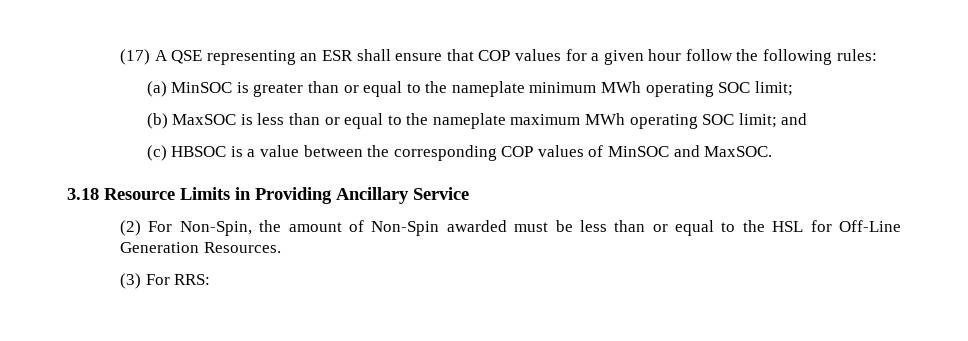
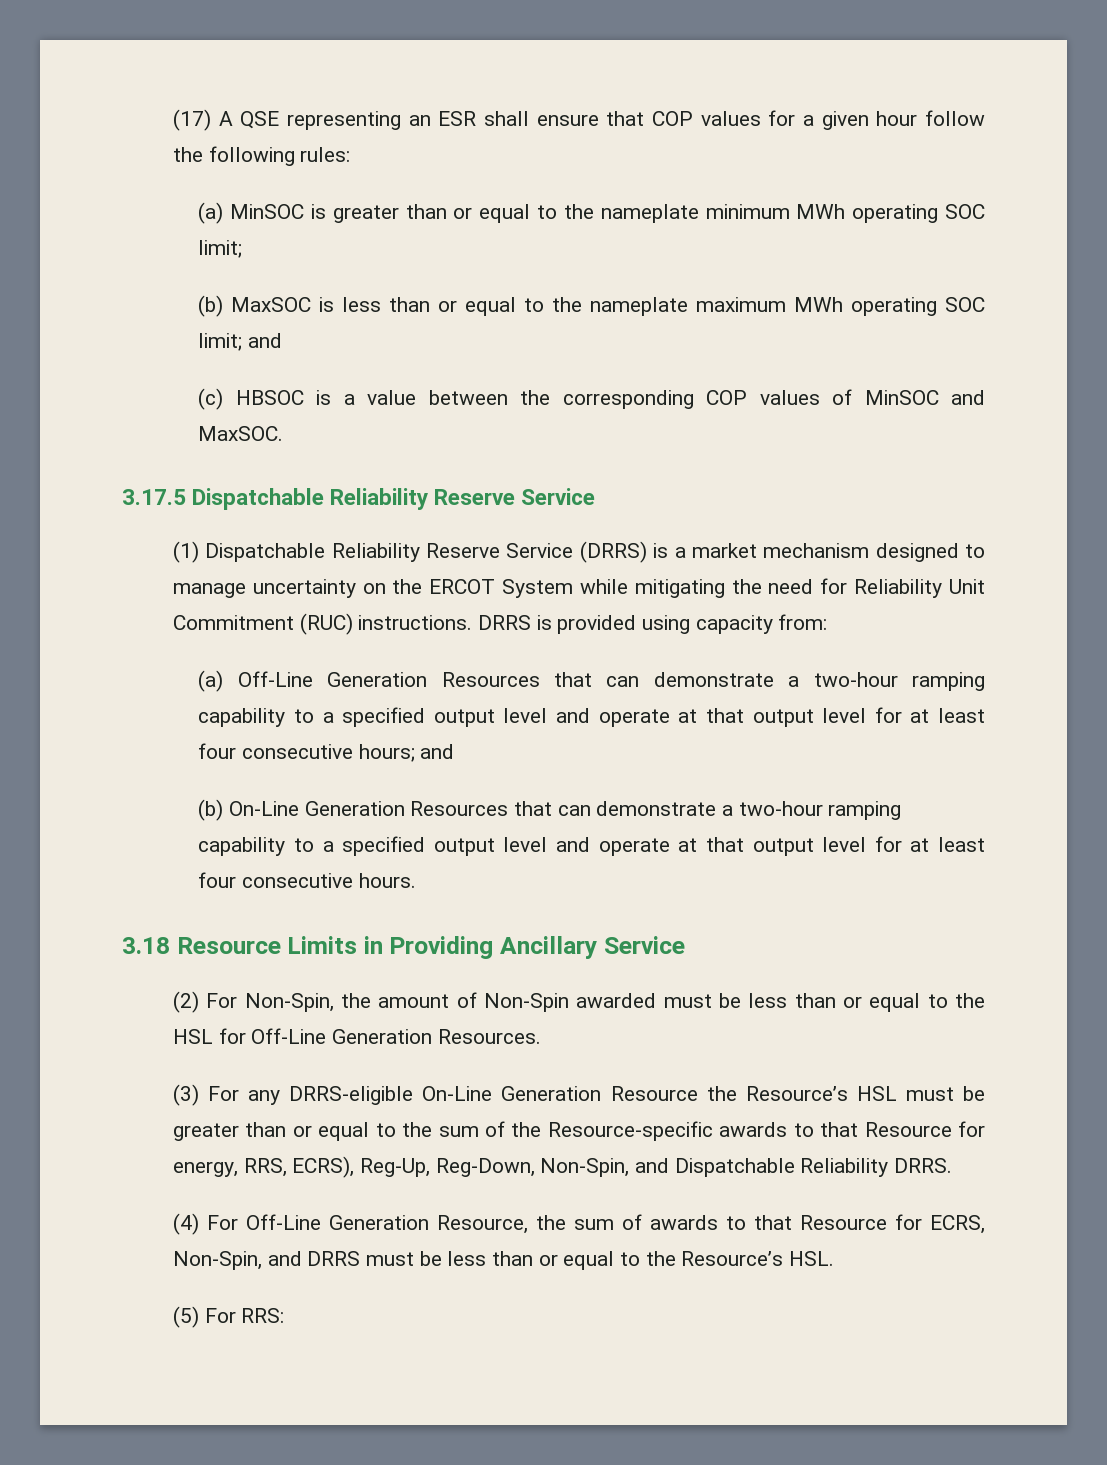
+ 3.17.5 Dispatchable Reliability Reserve Service
+ (1) Dispatchable Reliability Reserve Service (DRRS) is a market mechanism designed to manage uncertainty on the ERCOT System while mitigating the need for Reliability Unit Commitment (RUC) instructions. DRRS is provided using capacity from:
+ (a) Off-Line Generation Resources that can demonstrate a two-hour ramping capability to a specified output level and operate at that output level for at least four consecutive hours; and
+ (b) On-Line Generation Resources that can demonstrate a two-hour ramping capability to a specified output level and operate at that output level for at least four consecutive hours.
- (3) For RRS:
+ (3) For any DRRS-eligible On-Line Generation Resource the Resource’s HSL must be greater than or equal to the sum of the Resource-specific awards to that Resource for energy, RRS, ECRS), Reg-Up, Reg-Down, Non-Spin, and Dispatchable Reliability DRRS.
+ (4) For Off-Line Generation Resource, the sum of awards to that Resource for ECRS, Non-Spin, and DRRS must be less than or equal to the Resource’s HSL.
+ (5) For RRS:

